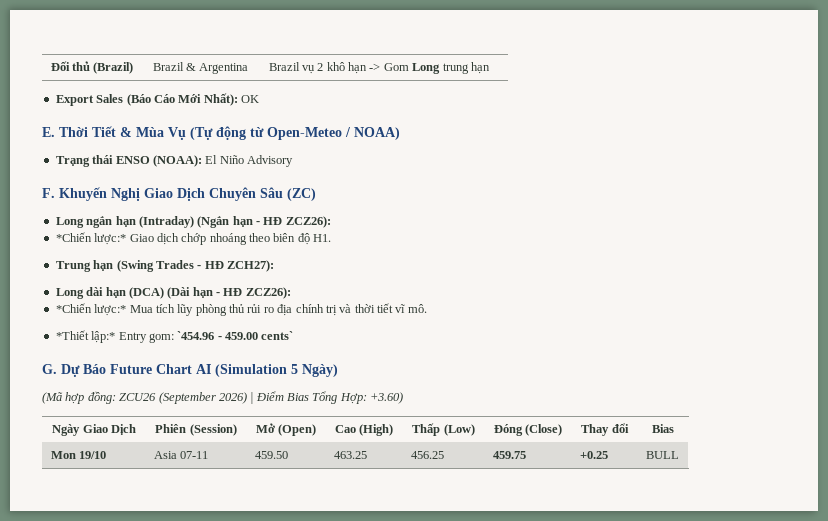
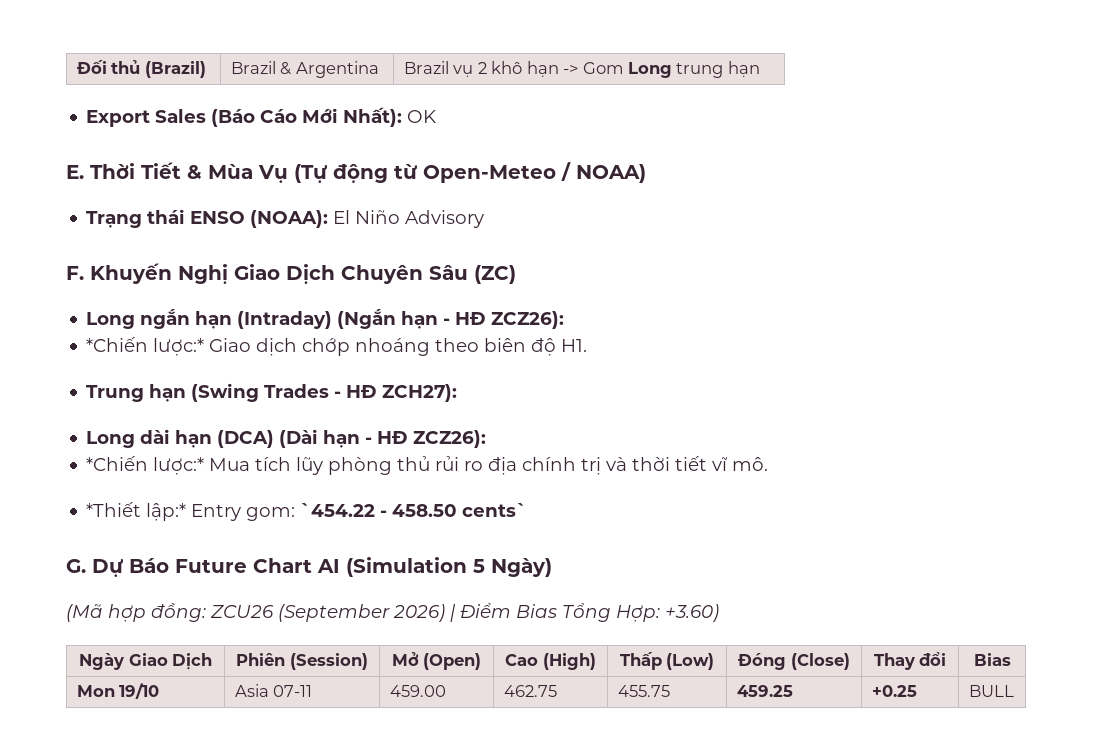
- *Thiết lập:* Entry gom: `454.96 - 459.00 cents`
+ *Thiết lập:* Entry gom: `454.22 - 458.50 cents`
- Mon 19/10 | Asia 07-11 | 459.50 | 463.25 | 456.25 | 459.75 | +0.25 | BULL
+ Mon 19/10 | Asia 07-11 | 459.00 | 462.75 | 455.75 | 459.25 | +0.25 | BULL

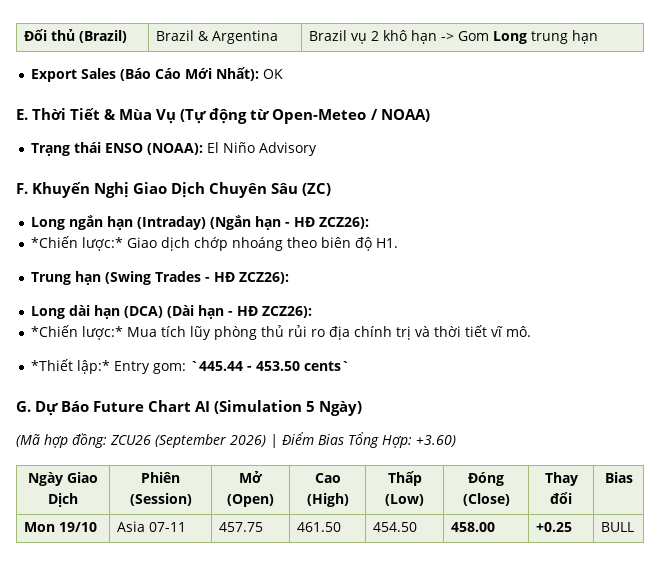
- Trung hạn (Swing Trades - HĐ ZCH27):
+ Trung hạn (Swing Trades - HĐ ZCZ26):
- *Thiết lập:* Entry gom: `454.22 - 458.50 cents`
+ *Thiết lập:* Entry gom: `445.44 - 453.50 cents`
- Mon 19/10 | Asia 07-11 | 459.00 | 462.75 | 455.75 | 459.25 | +0.25 | BULL
+ Mon 19/10 | Asia 07-11 | 457.75 | 461.50 | 454.50 | 458.00 | +0.25 | BULL

